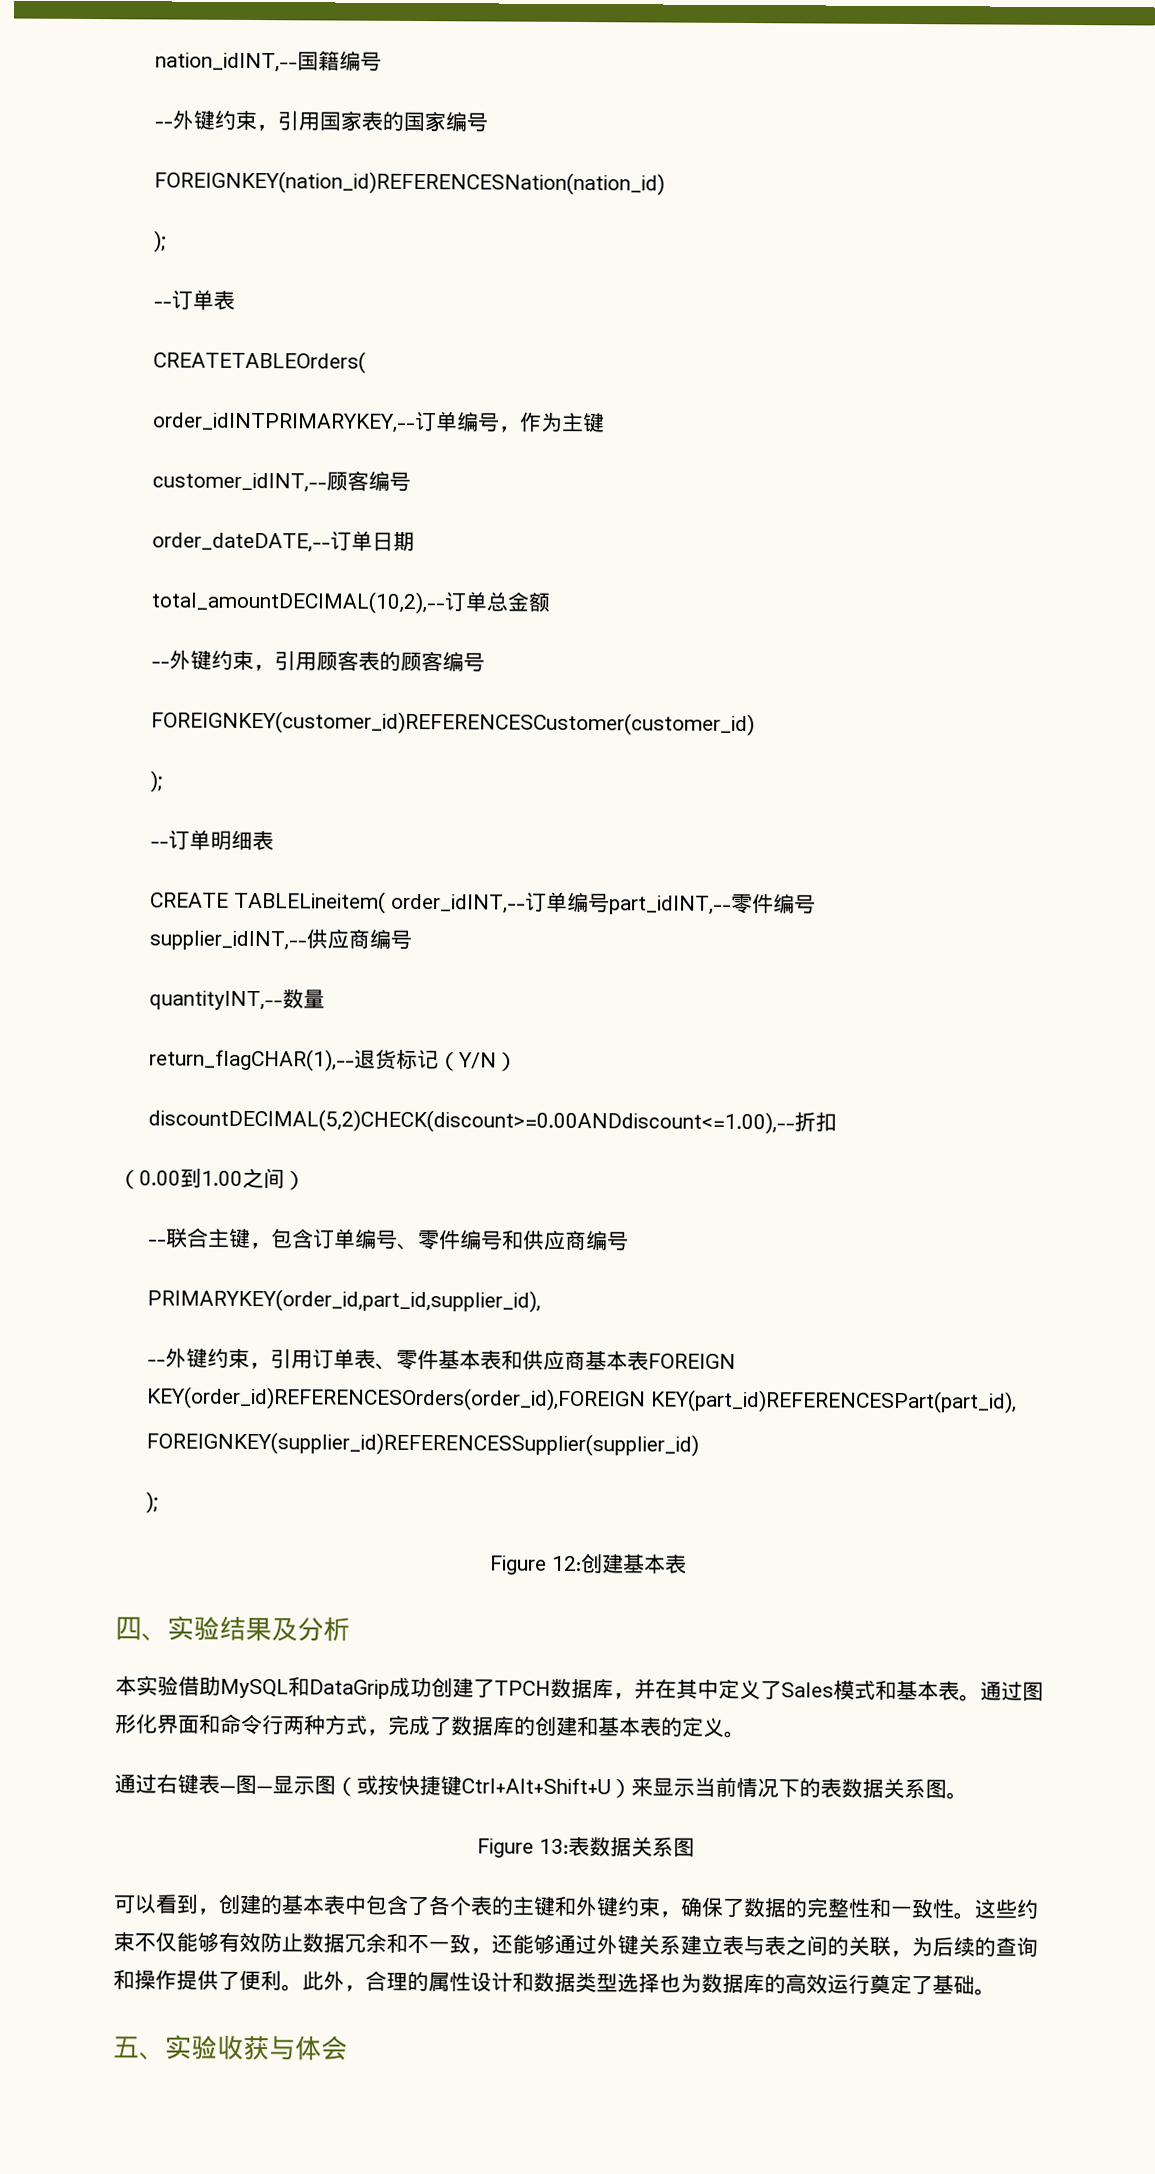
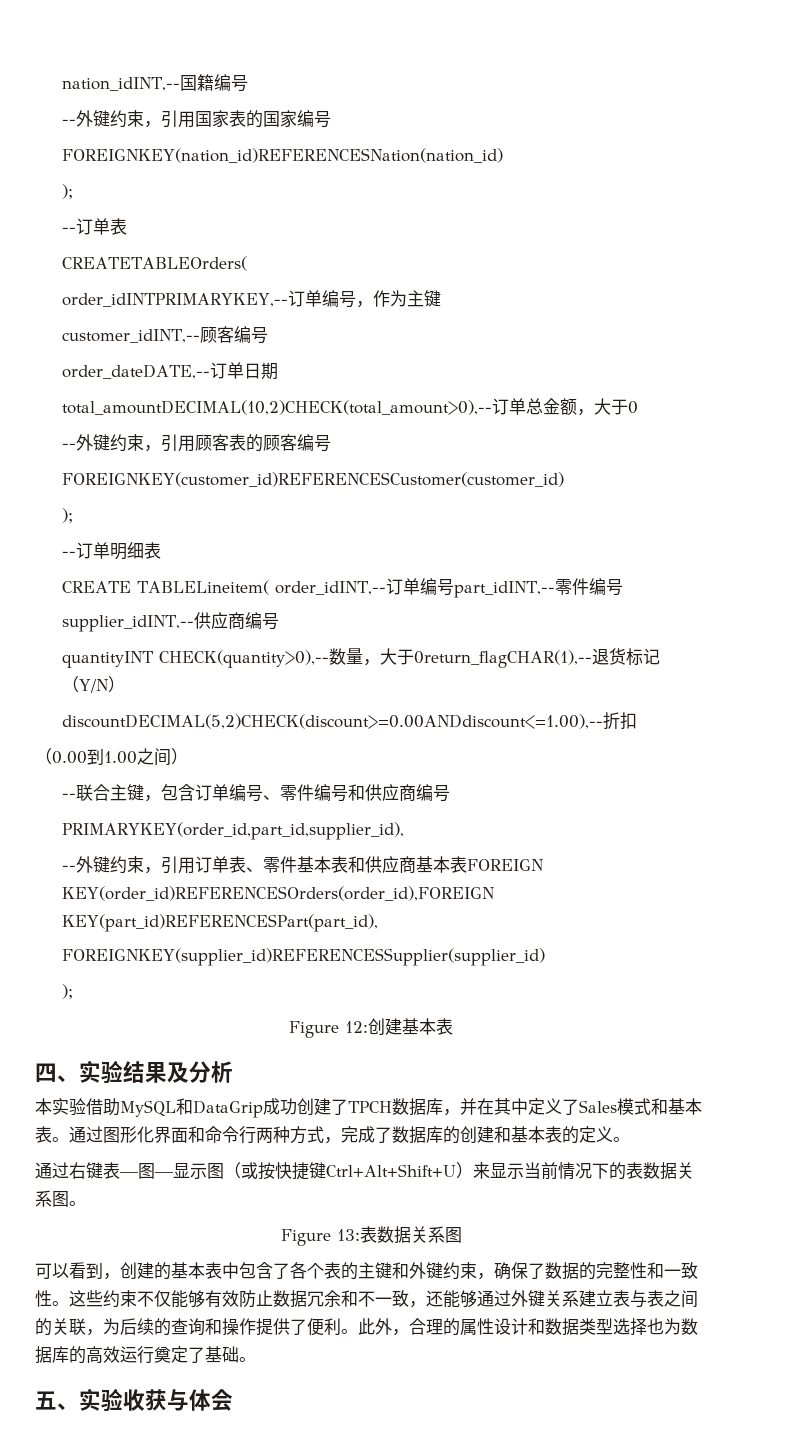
- total_amountDECIMAL(10,2),--订单总金额
+ total_amountDECIMAL(10,2)CHECK(total_amount>0),--订单总金额，大于0
- quantityINT,--数量
- return_flagCHAR(1),--退货标记（Y/N）
+ quantityINT CHECK(quantity>0),--数量，大于0return_flagCHAR(1),--退货标记（Y/N）

